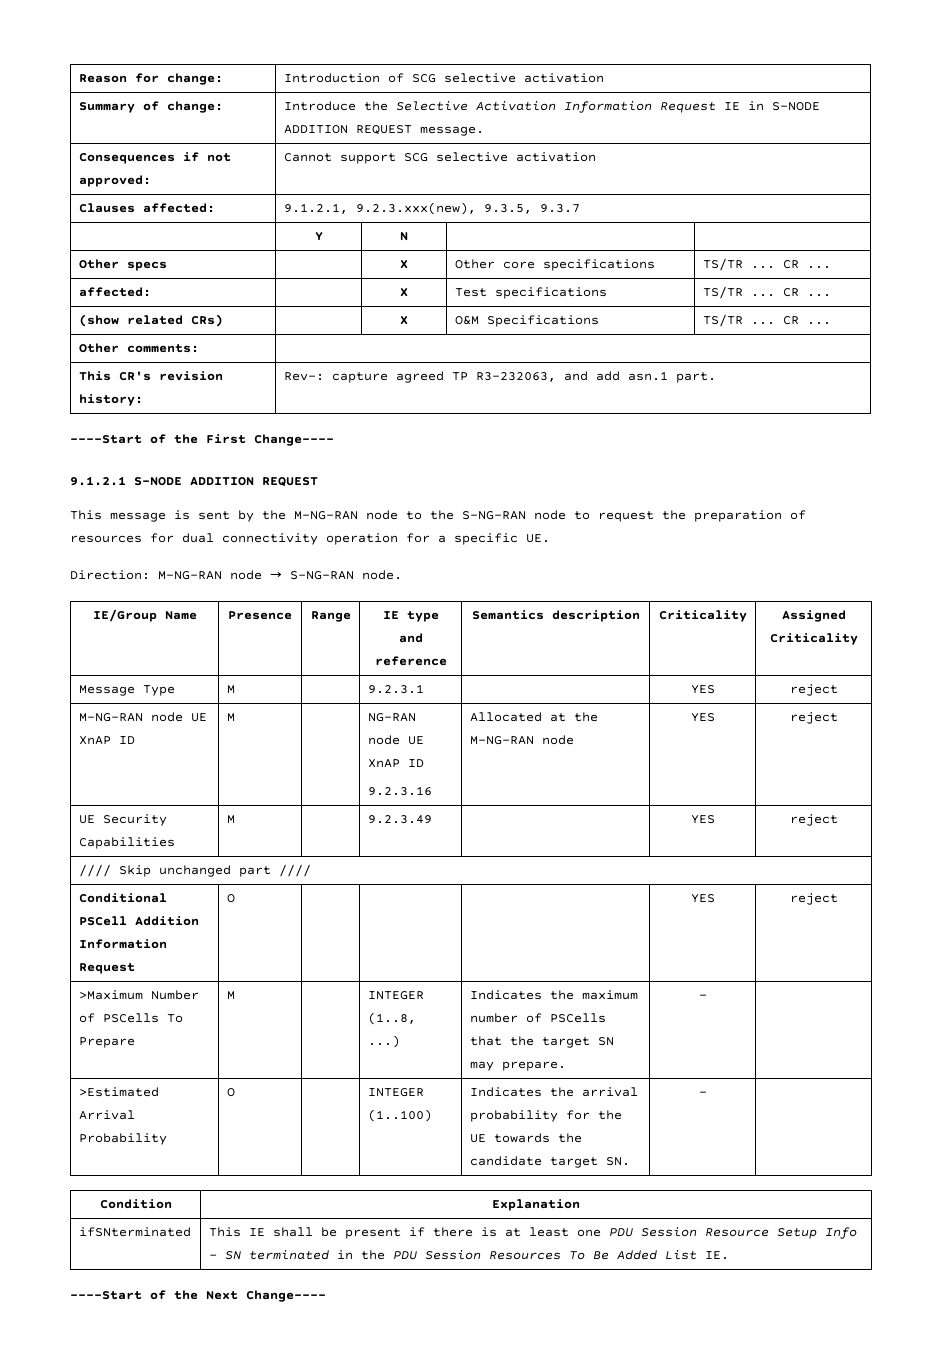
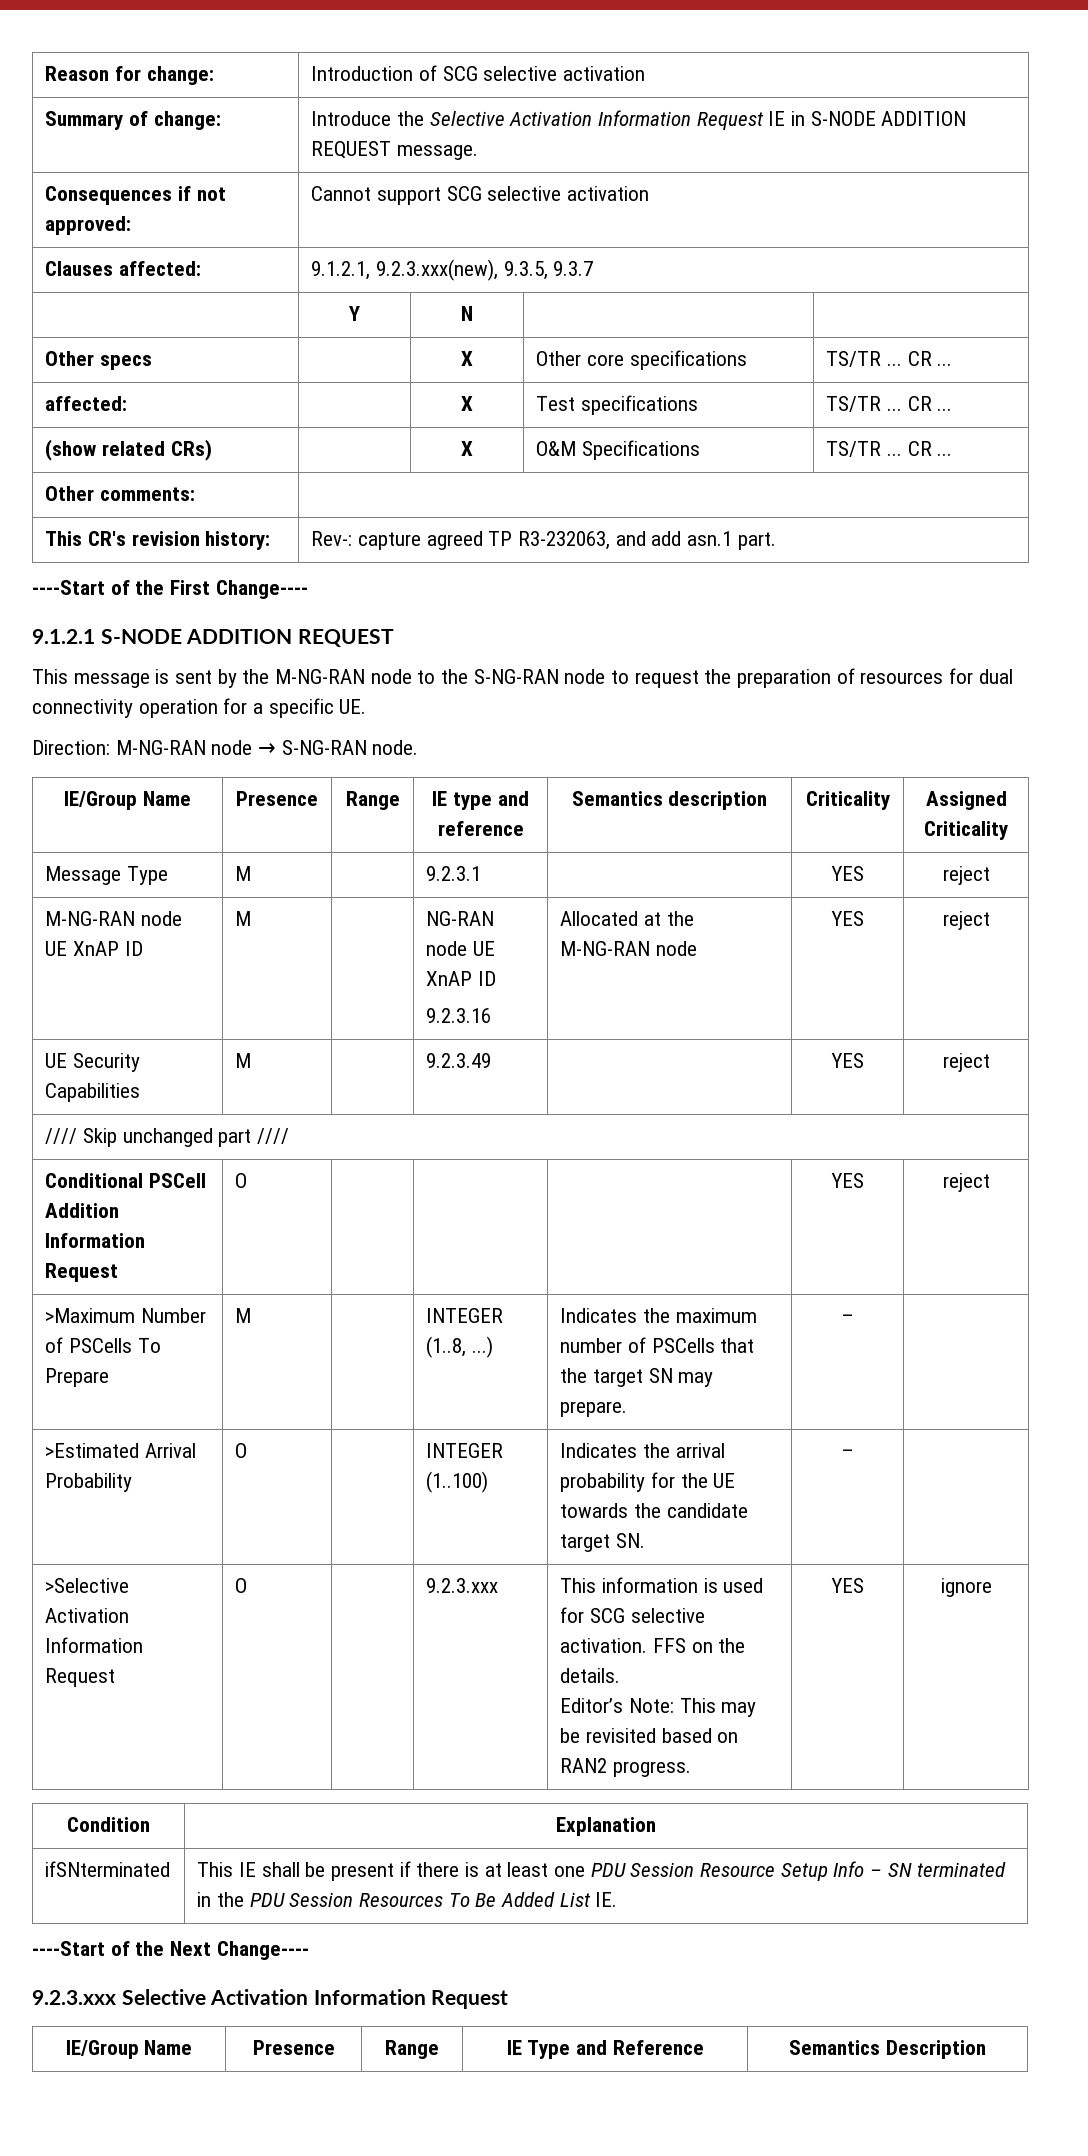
+ >Selective Activation Information Request | O | | 9.2.3.xxx | This information is used for SCG selective activation. FFS on the details.
+ Editor’s Note: This may be revisited based on RAN2 progress. | YES | ignore
+ 9.2.3.xxx Selective Activation Information Request
+ IE/Group Name | Presence | Range | IE Type and Reference | Semantics Description

